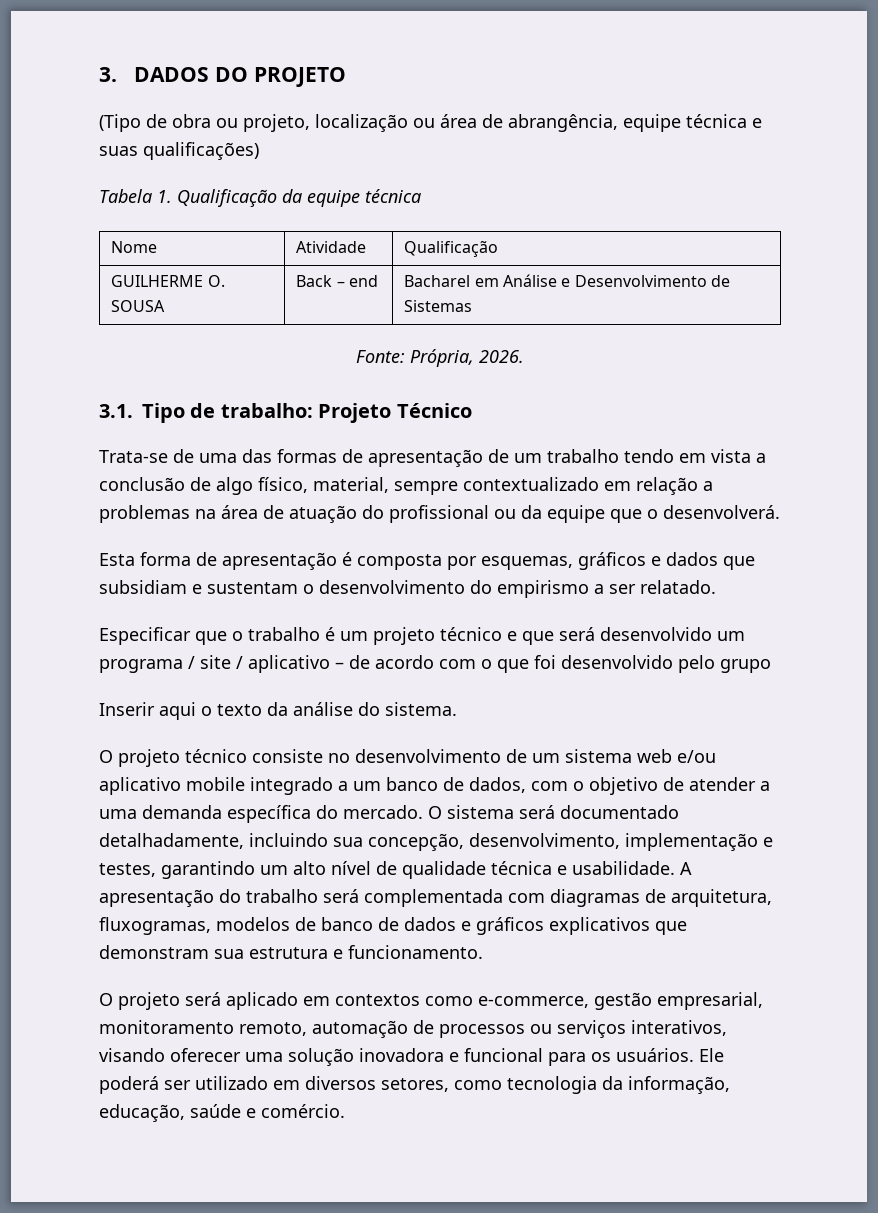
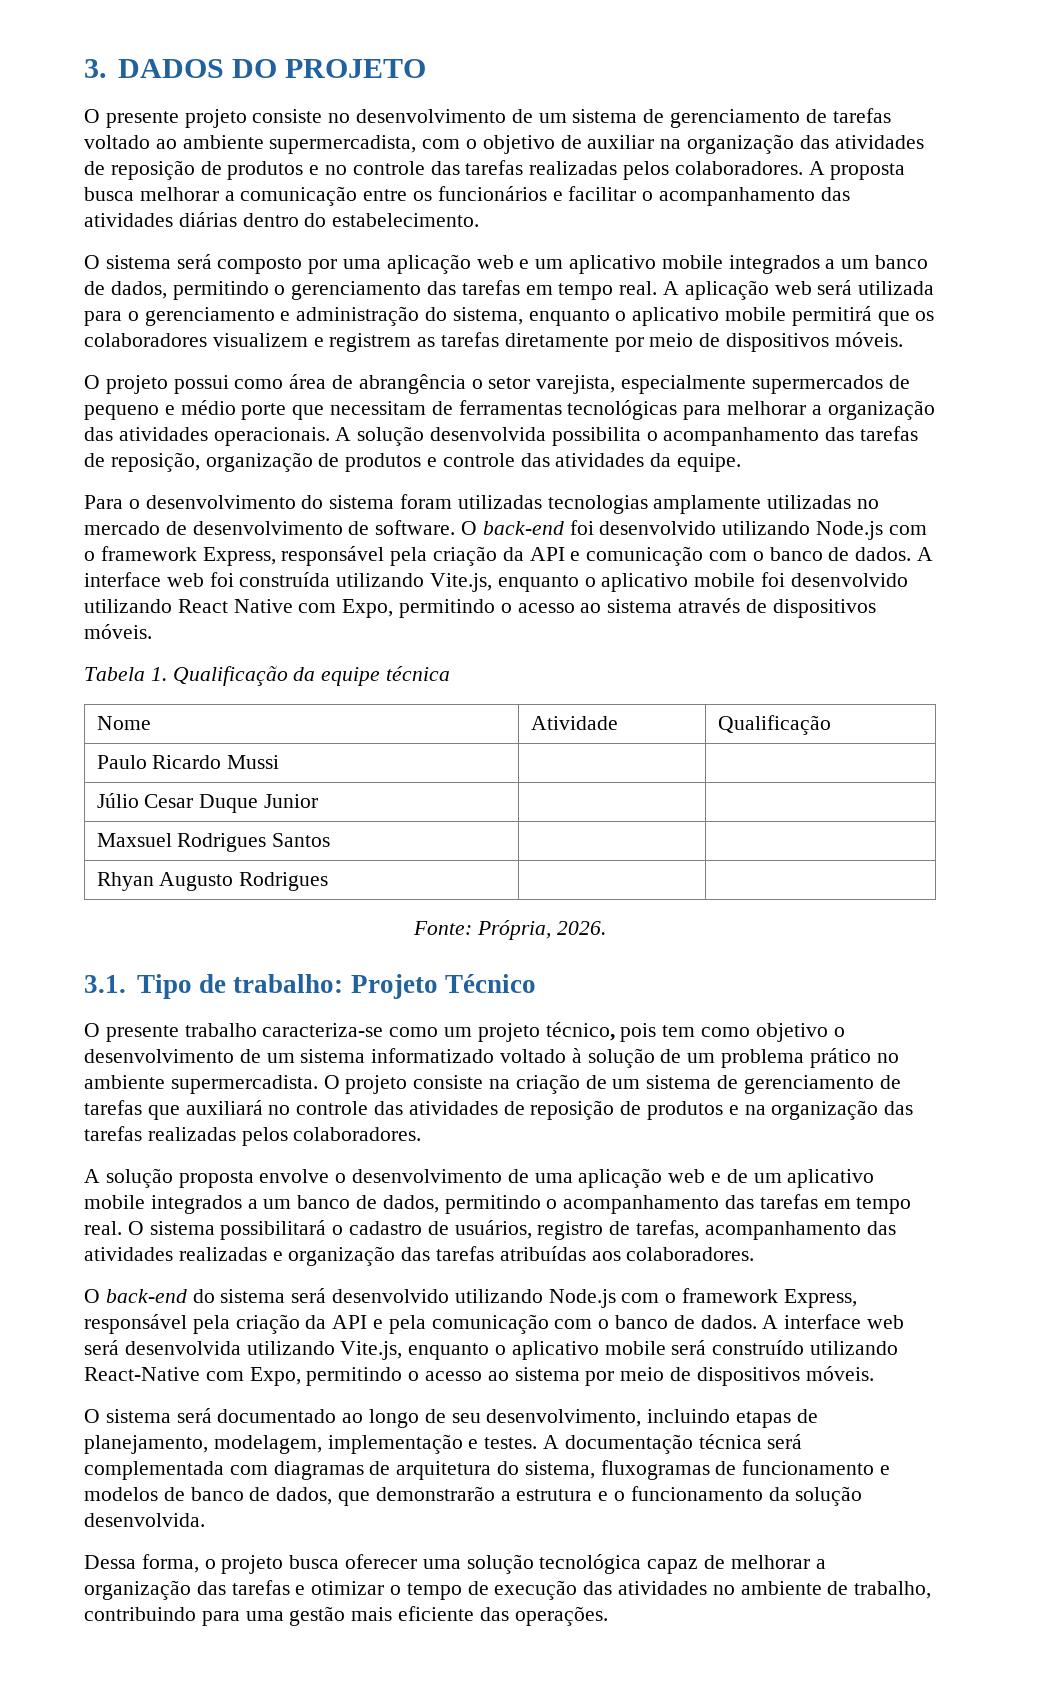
- (Tipo de obra ou projeto, localização ou área de abrangência, equipe técnica e suas qualificações)
+ O presente projeto consiste no desenvolvimento de um sistema de gerenciamento de tarefas voltado ao ambiente supermercadista, com o objetivo de auxiliar na organização das atividades de reposição de produtos e no controle das tarefas realizadas pelos colaboradores. A proposta busca melhorar a comunicação entre os funcionários e facilitar o acompanhamento das atividades diárias dentro do estabelecimento.
+ O sistema será composto por uma aplicação web e um aplicativo mobile integrados a um banco de dados, permitindo o gerenciamento das tarefas em tempo real. A aplicação web será utilizada para o gerenciamento e administração do sistema, enquanto o aplicativo mobile permitirá que os colaboradores visualizem e registrem as tarefas diretamente por meio de dispositivos móveis.
+ O projeto possui como área de abrangência o setor varejista, especialmente supermercados de pequeno e médio porte que necessitam de ferramentas tecnológicas para melhorar a organização das atividades operacionais. A solução desenvolvida possibilita o acompanhamento das tarefas de reposição, organização de produtos e controle das atividades da equipe.
+ Para o desenvolvimento do sistema foram utilizadas tecnologias amplamente utilizadas no mercado de desenvolvimento de software. O back-end foi desenvolvido utilizando Node.js com o framework Express, responsável pela criação da API e comunicação com o banco de dados. A interface web foi construída utilizando Vite.js, enquanto o aplicativo mobile foi desenvolvido utilizando React Native com Expo, permitindo o acesso ao sistema através de dispositivos móveis.
- GUILHERME O. SOUSA | Back – end | Bacharel em Análise e Desenvolvimento de Sistemas
+ Paulo Ricardo Mussi | |
+ Júlio Cesar Duque Junior | |
+ Maxsuel Rodrigues Santos | |
+ Rhyan Augusto Rodrigues | |
- Trata-se de uma das formas de apresentação de um trabalho tendo em vista a conclusão de algo físico, material, sempre contextualizado em relação a problemas na área de atuação do profissional ou da equipe que o desenvolverá.
- Esta forma de apresentação é composta por esquemas, gráficos e dados que subsidiam e sustentam o desenvolvimento do empirismo a ser relatado.
- Especificar que o trabalho é um projeto técnico e que será desenvolvido um programa / site / aplicativo – de acordo com o que foi desenvolvido pelo grupo
- Inserir aqui o texto da análise do sistema.
- O projeto técnico consiste no desenvolvimento de um sistema web e/ou aplicativo mobile integrado a um banco de dados, com o objetivo de atender a uma demanda específica do mercado. O sistema será documentado detalhadamente, incluindo sua concepção, desenvolvimento, implementação e testes, garantindo um alto nível de qualidade técnica e usabilidade. A apresentação do trabalho será complementada com diagramas de arquitetura, fluxogramas, modelos de banco de dados e gráficos explicativos que demonstram sua estrutura e funcionamento.
- O projeto será aplicado em contextos como e-commerce, gestão empresarial, monitoramento remoto, automação de processos ou serviços interativos, visando oferecer uma solução inovadora e funcional para os usuários. Ele poderá ser utilizado em diversos setores, como tecnologia da informação, educação, saúde e comércio.
+ O presente trabalho caracteriza-se como um projeto técnico, pois tem como objetivo o desenvolvimento de um sistema informatizado voltado à solução de um problema prático no ambiente supermercadista. O projeto consiste na criação de um sistema de gerenciamento de tarefas que auxiliará no controle das atividades de reposição de produtos e na organização das tarefas realizadas pelos colaboradores.
+ A solução proposta envolve o desenvolvimento de uma aplicação web e de um aplicativo mobile integrados a um banco de dados, permitindo o acompanhamento das tarefas em tempo real. O sistema possibilitará o cadastro de usuários, registro de tarefas, acompanhamento das atividades realizadas e organização das tarefas atribuídas aos colaboradores.
+ O back-end do sistema será desenvolvido utilizando Node.js com o framework Express, responsável pela criação da API e pela comunicação com o banco de dados. A interface web será desenvolvida utilizando Vite.js, enquanto o aplicativo mobile será construído utilizando React-Native com Expo, permitindo o acesso ao sistema por meio de dispositivos móveis.
+ O sistema será documentado ao longo de seu desenvolvimento, incluindo etapas de planejamento, modelagem, implementação e testes. A documentação técnica será complementada com diagramas de arquitetura do sistema, fluxogramas de funcionamento e modelos de banco de dados, que demonstrarão a estrutura e o funcionamento da solução desenvolvida.
+ Dessa forma, o projeto busca oferecer uma solução tecnológica capaz de melhorar a organização das tarefas e otimizar o tempo de execução das atividades no ambiente de trabalho, contribuindo para uma gestão mais eficiente das operações.

